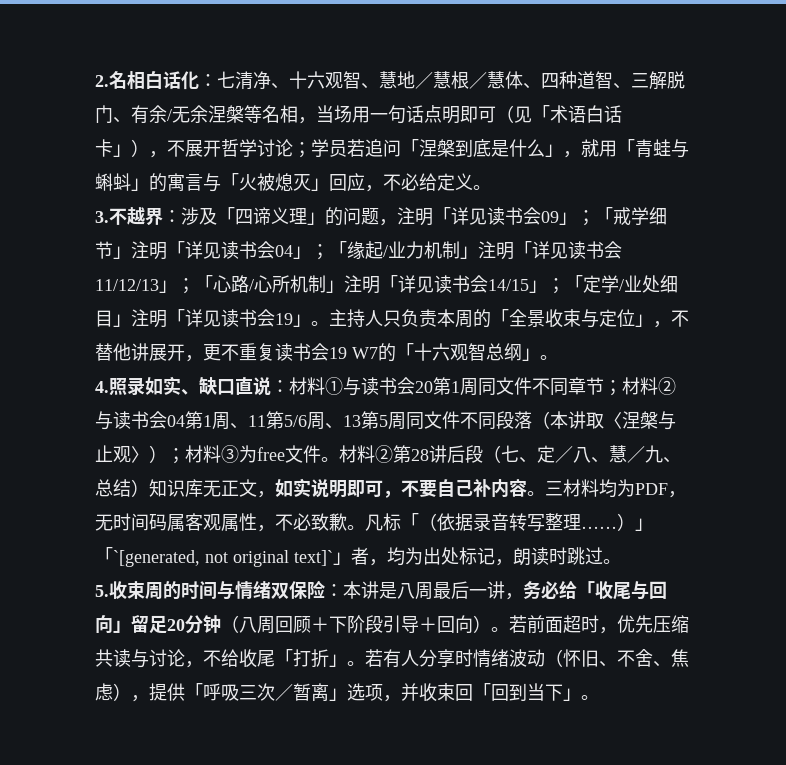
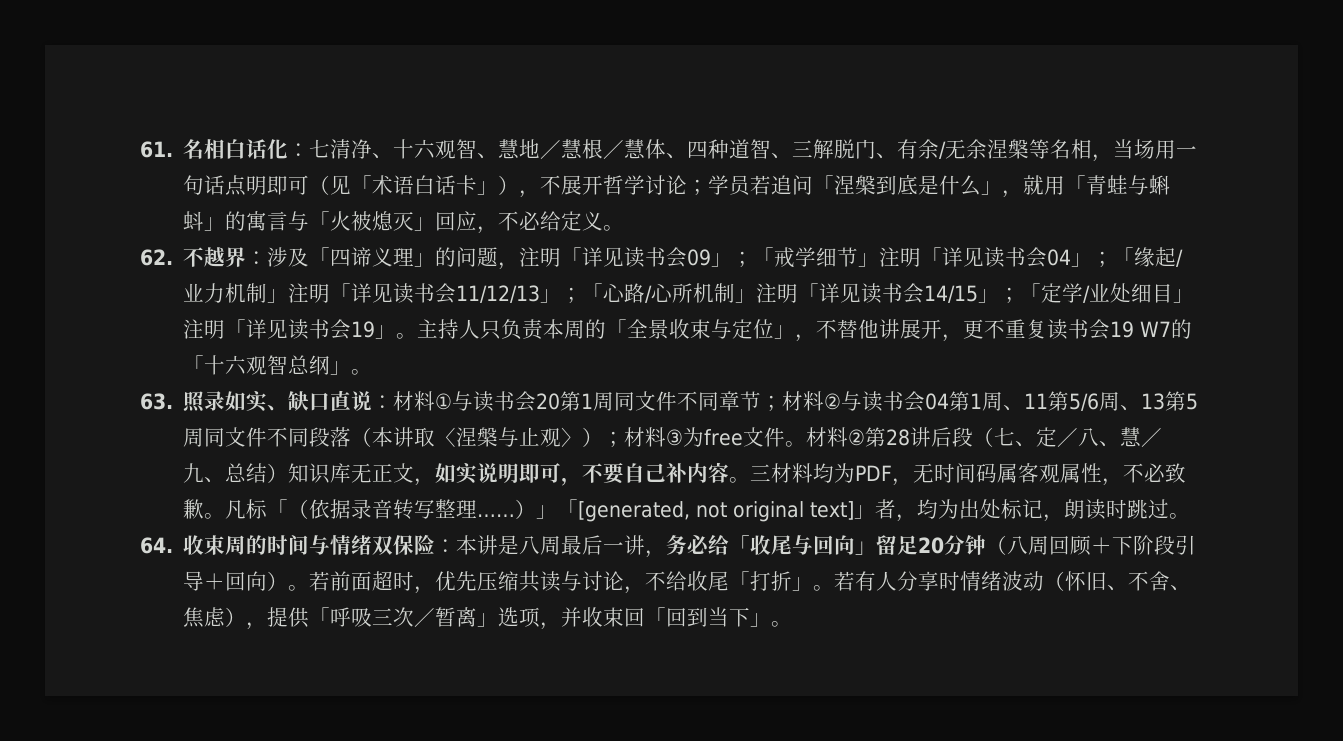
- 2.名相白话化：七清净、十六观智、慧地／慧根／慧体、四种道智、三解脱门、有余/无余涅槃等名相，当场用一句话点明即可（见「术语白话卡」），不展开哲学讨论；学员若追问「涅槃到底是什么」，就用「青蛙与蝌蚪」的寓言与「火被熄灭」回应，不必给定义。
+ 61.名相白话化：七清净、十六观智、慧地／慧根／慧体、四种道智、三解脱门、有余/无余涅槃等名相，当场用一句话点明即可（见「术语白话卡」），不展开哲学讨论；学员若追问「涅槃到底是什么」，就用「青蛙与蝌蚪」的寓言与「火被熄灭」回应，不必给定义。
- 3.不越界：涉及「四谛义理」的问题，注明「详见读书会09」；「戒学细节」注明「详见读书会04」；「缘起/业力机制」注明「详见读书会11/12/13」；「心路/心所机制」注明「详见读书会14/15」；「定学/业处细目」注明「详见读书会19」。
+ 62.不越界：涉及「四谛义理」的问题，注明「详见读书会09」；「戒学细节」注明「详见读书会04」；「缘起/业力机制」注明「详见读书会11/12/13」；「心路/心所机制」注明「详见读书会14/15」；「定学/业处细目」注明「详见读书会19」。
- 4.照录如实、缺口直说：材料①与读书会20第1周同文件不同章节；材料②与读书会04第1周、11第5/6周、13第5周同文件不同段落（本讲取〈涅槃与止观〉）；材料③为free文件。
+ 63.照录如实、缺口直说：材料①与读书会20第1周同文件不同章节；材料②与读书会04第1周、11第5/6周、13第5周同文件不同段落（本讲取〈涅槃与止观〉）；材料③为free文件。
- 凡标「（依据录音转写整理……）」「`[generated, not original text]`」者，均为出处标记，朗读时跳过。
+ 凡标「（依据录音转写整理……）」「[generated, not original text]」者，均为出处标记，朗读时跳过。
- 5.收束周的时间与情绪双保险：本讲是八周最后一讲，务必给「收尾与回向」留足20分钟（八周回顾＋下阶段引导＋回向）。
+ 64.收束周的时间与情绪双保险：本讲是八周最后一讲，务必给「收尾与回向」留足20分钟（八周回顾＋下阶段引导＋回向）。

